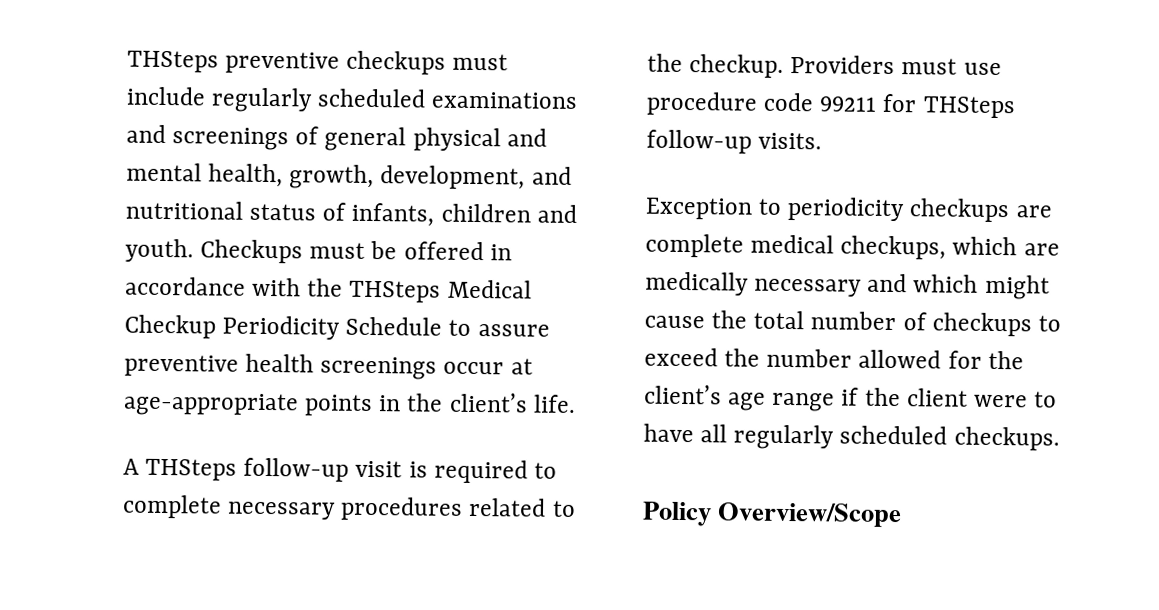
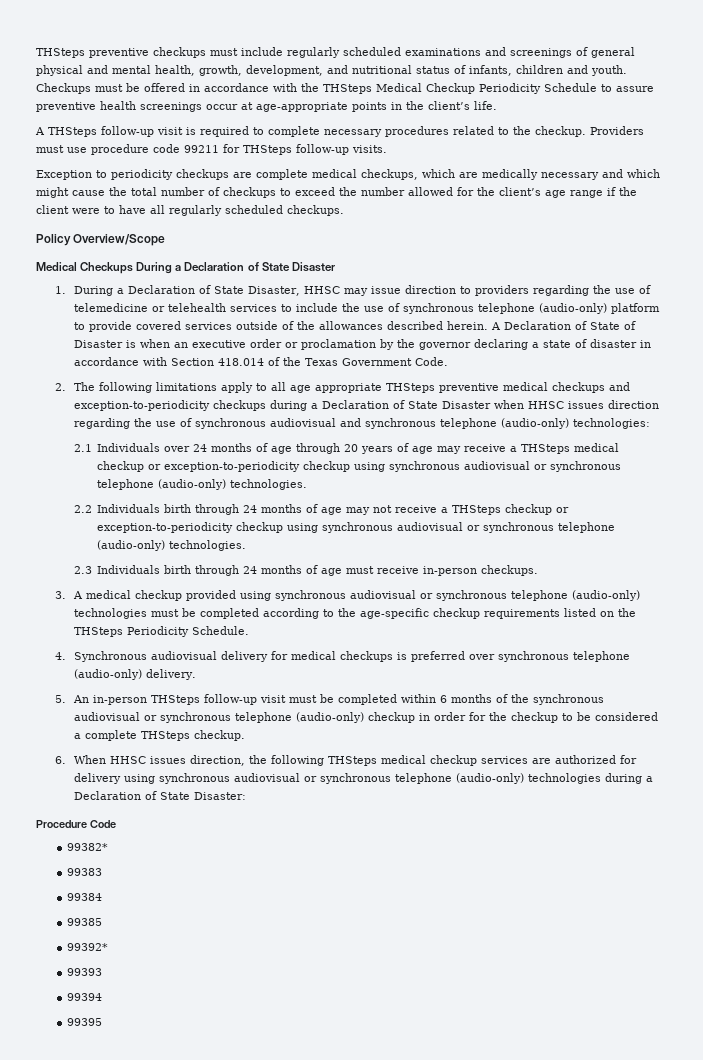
+ Medical Checkups During a Declaration of State Disaster
+ 1. During a Declaration of State Disaster, HHSC may issue direction to providers regarding the use of telemedicine or telehealth services to include the use of synchronous telephone (audio-only) platform to provide covered services outside of the allowances described herein. A Declaration of State of Disaster is when an executive order or proclamation by the governor declaring a state of disaster in accordance with Section 418.014 of the Texas Government Code.
+ 2. The following limitations apply to all age appropriate THSteps preventive medical checkups and exception-to-periodicity checkups during a Declaration of State Disaster when HHSC issues direction regarding the use of synchronous audiovisual and synchronous telephone (audio-only) technologies:
+ 2.1 Individuals over 24 months of age through 20 years of age may receive a THSteps medical checkup or exception-to-periodicity checkup using synchronous audiovisual or synchronous telephone (audio-only) technologies.
+ 2.2 Individuals birth through 24 months of age may not receive a THSteps checkup or exception-to-periodicity checkup using synchronous audiovisual or synchronous telephone (audio-only) technologies.
+ 2.3 Individuals birth through 24 months of age must receive in-person checkups.
+ 3. A medical checkup provided using synchronous audiovisual or synchronous telephone (audio-only) technologies must be completed according to the age-specific checkup requirements listed on the THSteps Periodicity Schedule.
+ 4. Synchronous audiovisual delivery for medical checkups is preferred over synchronous telephone (audio-only) delivery.
+ 5. An in-person THSteps follow-up visit must be completed within 6 months of the synchronous audiovisual or synchronous telephone (audio-only) checkup in order for the checkup to be considered a complete THSteps checkup.
+ 6. When HHSC issues direction, the following THSteps medical checkup services are authorized for delivery using synchronous audiovisual or synchronous telephone (audio-only) technologies during a Declaration of State Disaster:
+ Procedure Code
+ 99382*
+ 99383
+ 99384
+ 99385
+ 99392*
+ 99393
+ 99394
+ 99395

